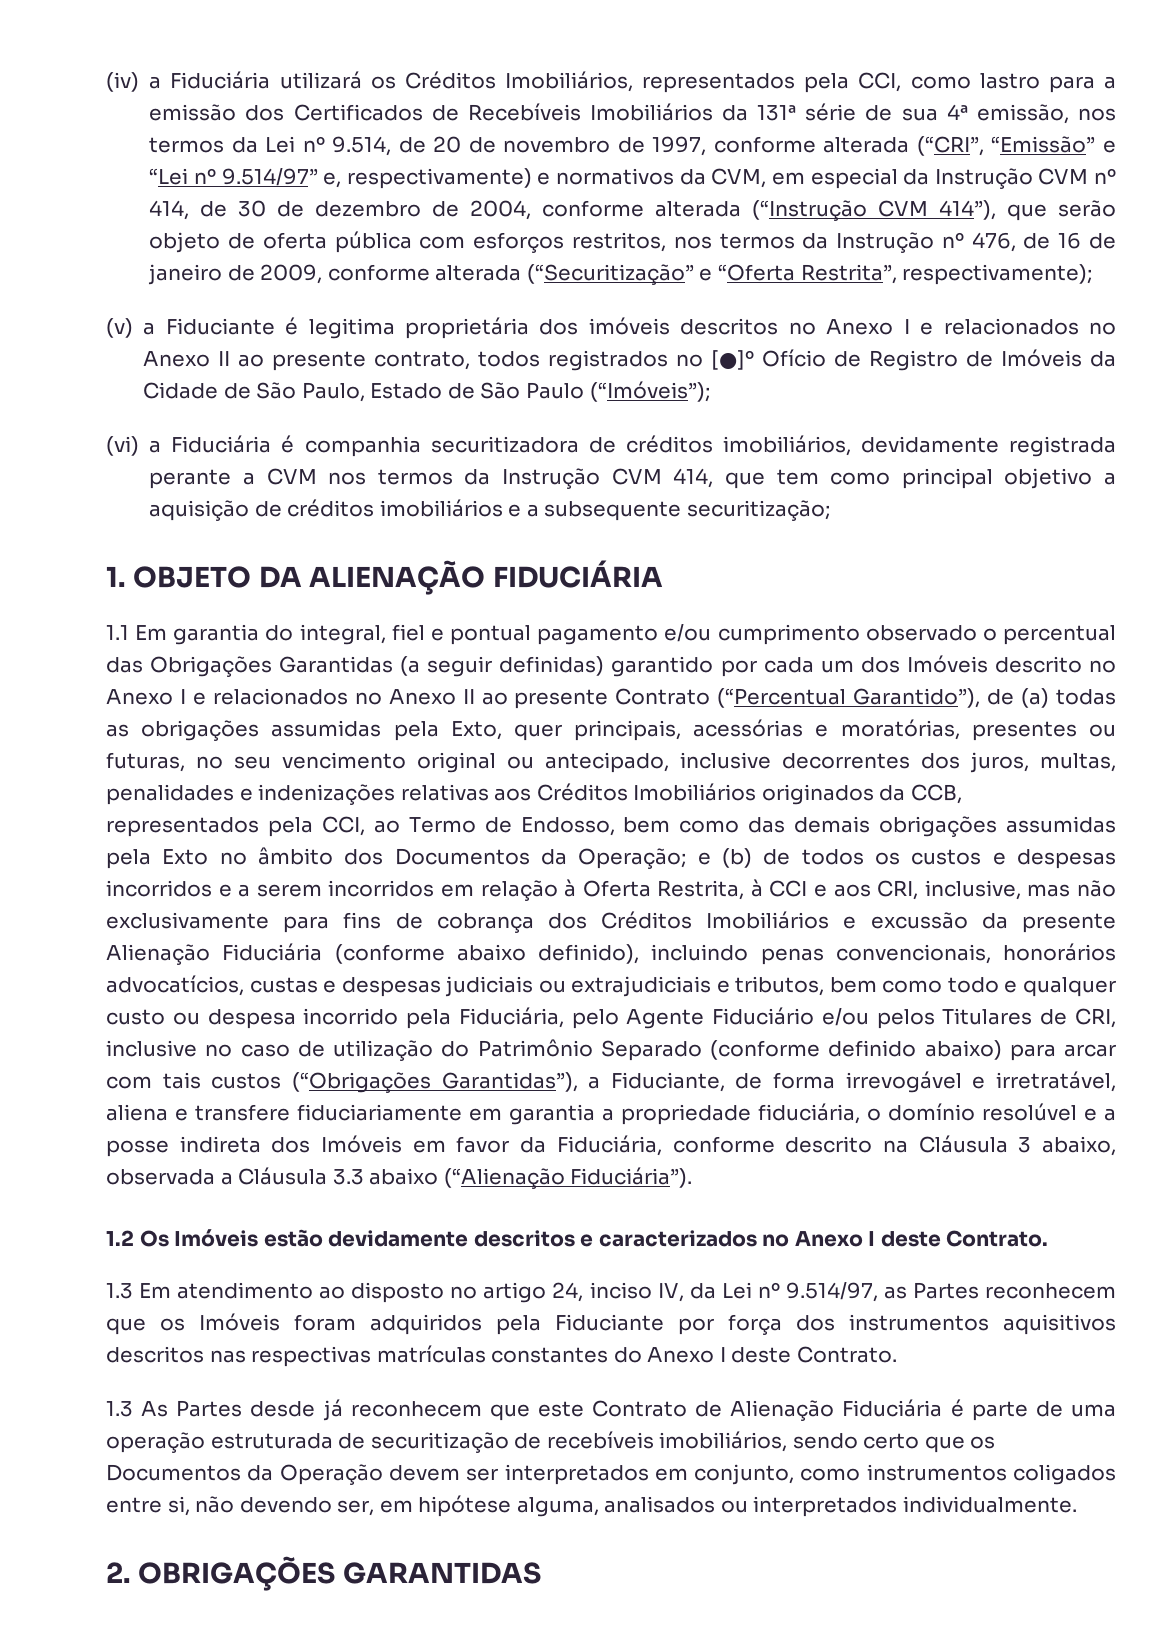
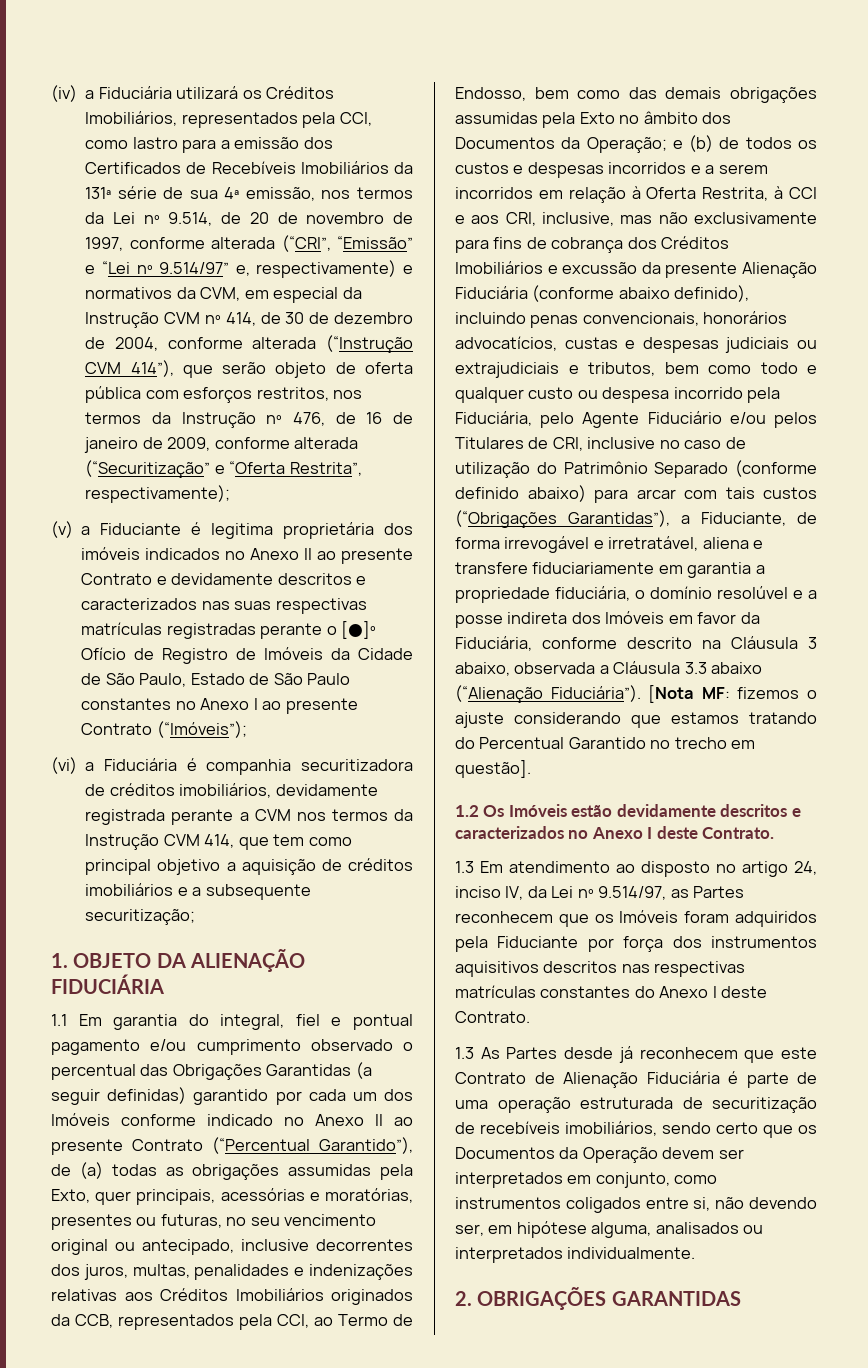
- (v) a Fiduciante é legitima proprietária dos imóveis descritos no Anexo I e relacionados no Anexo II ao presente contrato, todos registrados no [●]º Ofício de Registro de Imóveis da Cidade de São Paulo, Estado de São Paulo (“Imóveis”);
+ (v) a Fiduciante é legitima proprietária dos imóveis indicados no Anexo II ao presente Contrato e devidamente descritos e caracterizados nas suas respectivas matrículas registradas perante o [●]º Ofício de Registro de Imóveis da Cidade de São Paulo, Estado de São Paulo constantes no Anexo I ao presente Contrato (“Imóveis”);
- 1.1 Em garantia do integral, fiel e pontual pagamento e/ou cumprimento observado o percentual das Obrigações Garantidas (a seguir definidas) garantido por cada um dos Imóveis descrito no Anexo I e relacionados no Anexo II ao presente Contrato (“Percentual Garantido”), de (a) todas as obrigações assumidas pela Exto, quer principais, acessórias e moratórias, presentes ou futuras, no seu vencimento original ou antecipado, inclusive decorrentes dos juros, multas, penalidades e indenizações relativas aos Créditos Imobiliários originados da CCB, representados pela CCI, ao Termo de Endosso, bem como das demais obrigações assumidas pela Exto no âmbito dos Documentos da Operação;
+ 1.1 Em garantia do integral, fiel e pontual pagamento e/ou cumprimento observado o percentual das Obrigações Garantidas (a seguir definidas) garantido por cada um dos Imóveis conforme indicado no Anexo II ao presente Contrato (“Percentual Garantido”), de (a) todas as obrigações assumidas pela Exto, quer principais, acessórias e moratórias, presentes ou futuras, no seu vencimento original ou antecipado, inclusive decorrentes dos juros, multas, penalidades e indenizações relativas aos Créditos Imobiliários originados da CCB, representados pela CCI, ao Termo de Endosso, bem como das demais obrigações assumidas pela Exto no âmbito dos Documentos da Operação;
+ [Nota MF: fizemos o ajuste considerando que estamos tratando do Percentual Garantido no trecho em questão].

